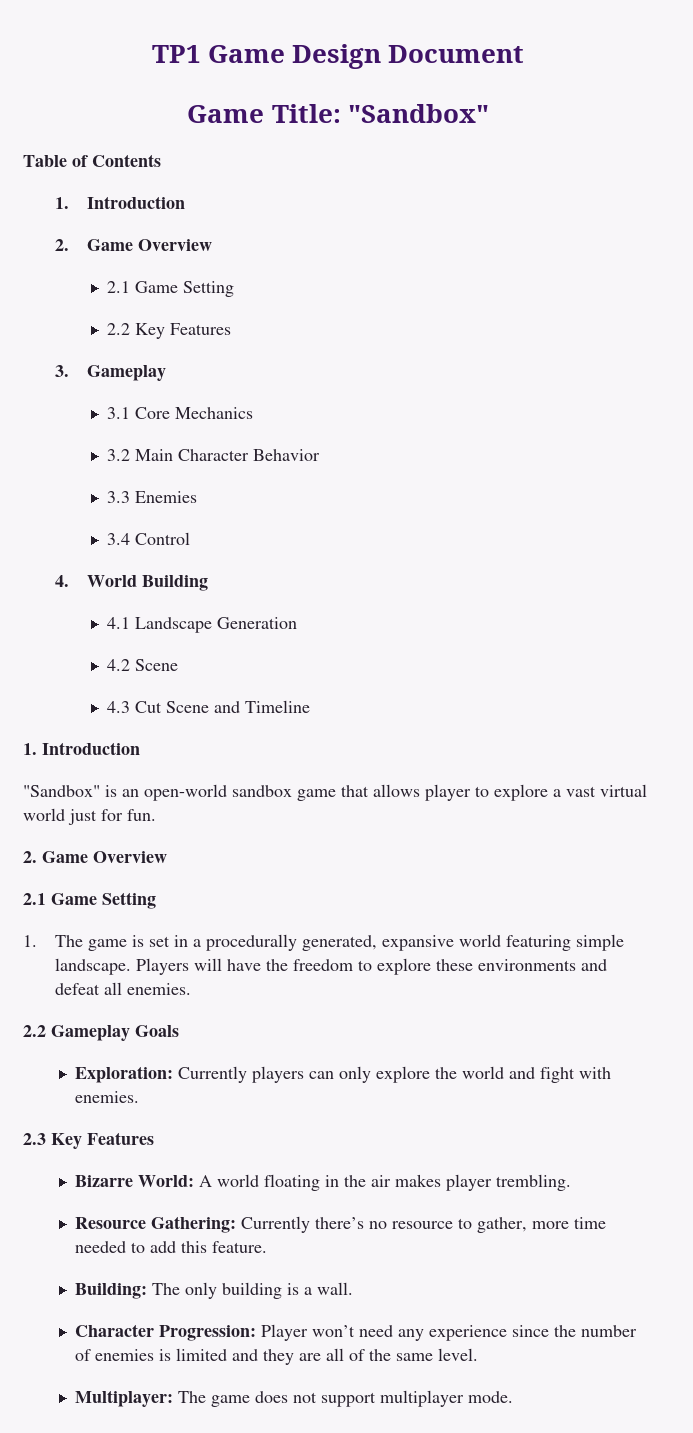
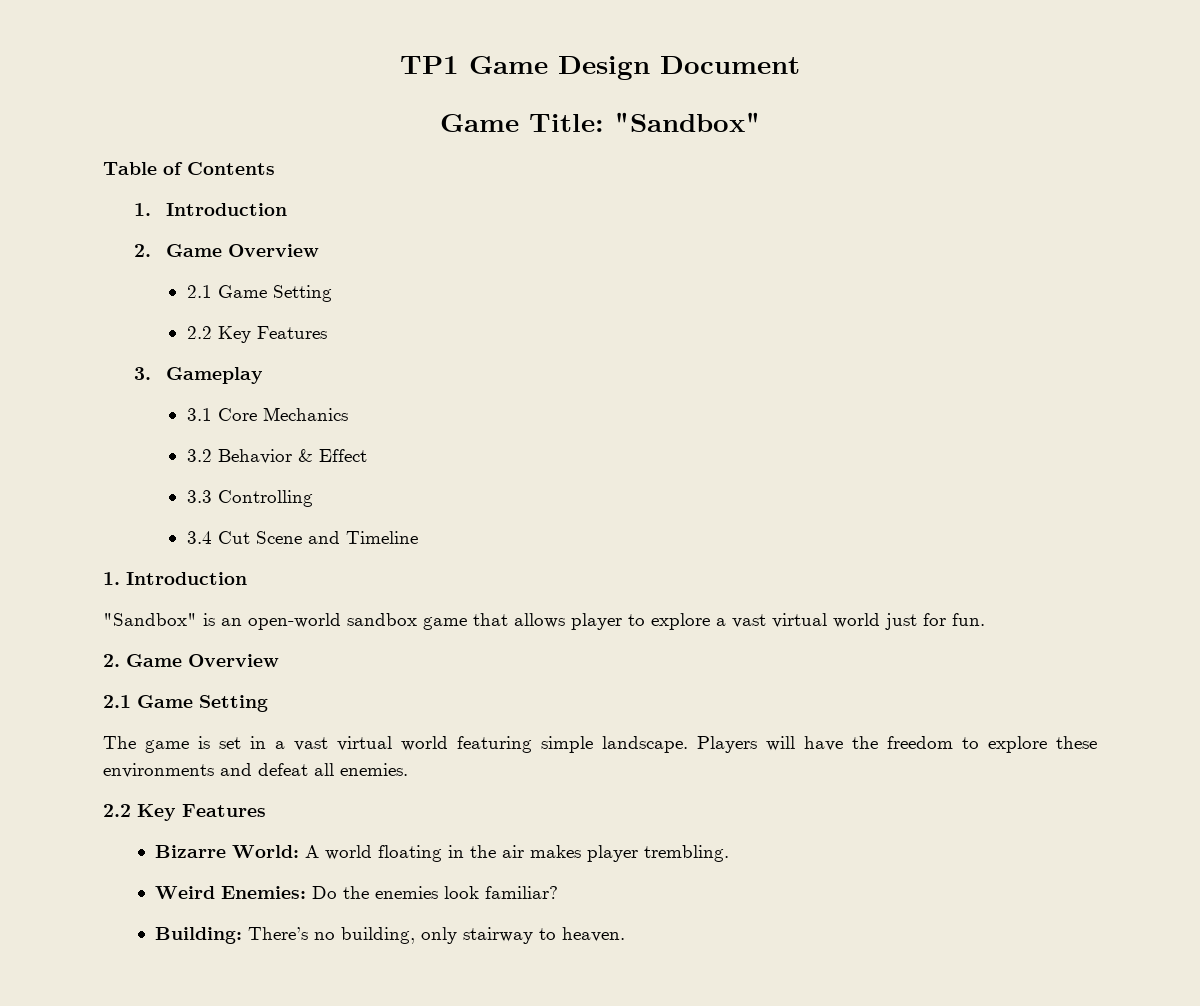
- 3.2 Main Character Behavior
+ 3.2 Behavior & Effect
- 3.3 Enemies
+ 3.3 Controlling
- 3.4 Control
- 4. World Building
- 4.1 Landscape Generation
- 4.2 Scene
- 4.3 Cut Scene and Timeline
+ 3.4 Cut Scene and Timeline
- 1. The game is set in a procedurally generated, expansive world featuring simple landscape.
+ The game is set in a vast virtual world featuring simple landscape.
  Players will have the freedom to explore these environments and defeat all enemies.
- 2.2 Gameplay Goals
- Exploration: Currently players can only explore the world and fight with enemies.
- 2.3 Key Features
+ 2.2 Key Features
- Resource Gathering: Currently there’s no resource to gather, more time needed to add this feature.
- Building: The only building is a wall.
- Character Progression: Player won’t need any experience since the number of enemies is limited and they are all of the same level.
- Multiplayer: The game does not support multiplayer mode.
+ Weird Enemies: Do the enemies look familiar?
+ Building: There’s no building, only stairway to heaven.

